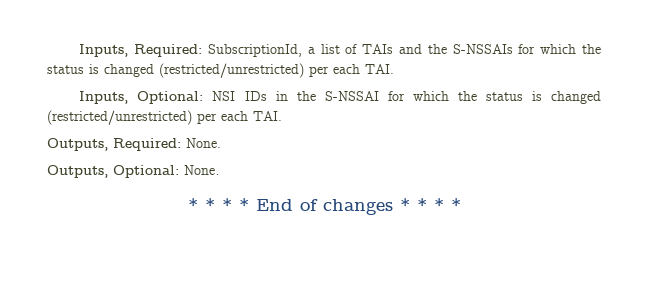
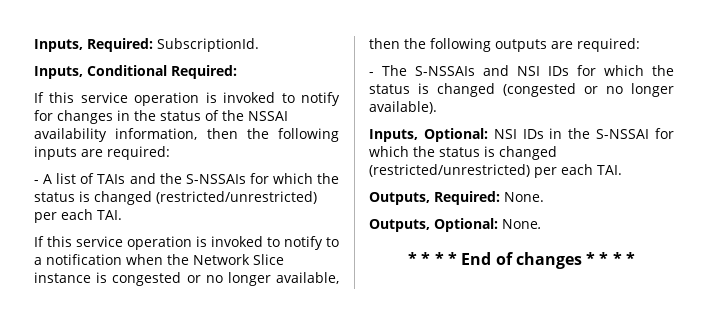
- Inputs, Required: SubscriptionId, a list of TAIs and the S-NSSAIs for which the status is changed (restricted/unrestricted) per each TAI.
+ Inputs, Required: SubscriptionId.
+ Inputs, Conditional Required:
+ If this service operation is invoked to notify for changes in the status of the NSSAI availability information, then the following inputs are required:
+ - A list of TAIs and the S-NSSAIs for which the status is changed (restricted/unrestricted) per each TAI.
+ If this service operation is invoked to notify to a notification when the Network Slice instance is congested or no longer available, then the following outputs are required:
+ - The S-NSSAIs and NSI IDs for which the status is changed (congested or no longer available).

